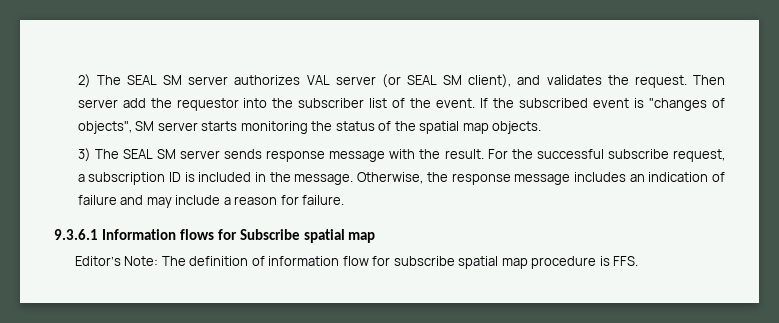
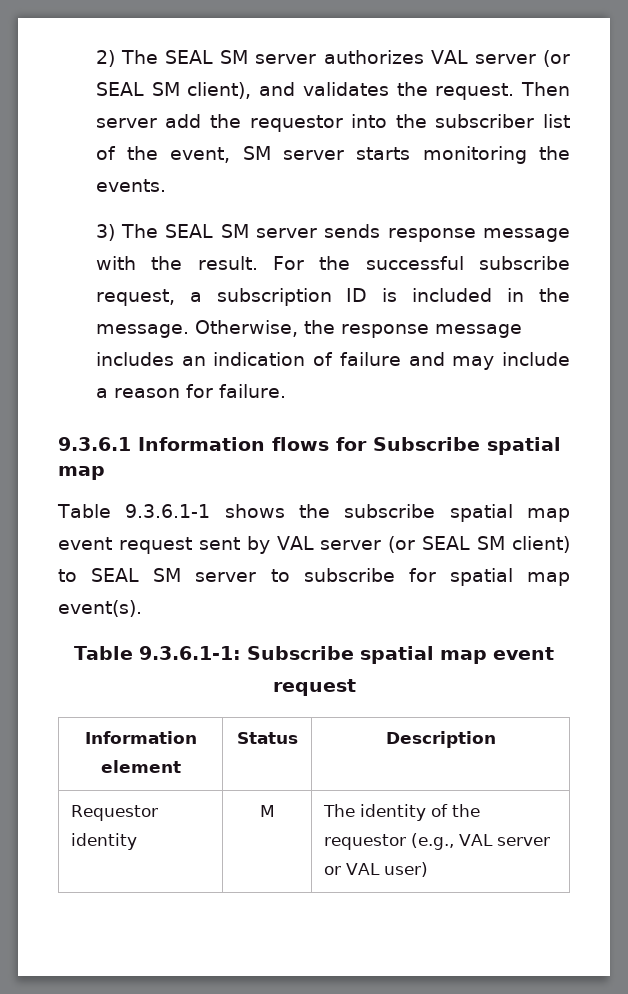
- Then server add the requestor into the subscriber list of the event. If the subscribed event is "changes of objects", SM server starts monitoring the status of the spatial map objects.
+ Then server add the requestor into the subscriber list of the event, SM server starts monitoring the events.
- Editor’s Note: The definition of information flow for subscribe spatial map procedure is FFS.
+ Table 9.3.6.1-1 shows the subscribe spatial map event request sent by VAL server (or SEAL SM client) to SEAL SM server to subscribe for spatial map event(s).
+ Table 9.3.6.1-1: Subscribe spatial map event request
+ Information element | Status | Description
+ Requestor identity | M | The identity of the requestor (e.g., VAL server or VAL user)

